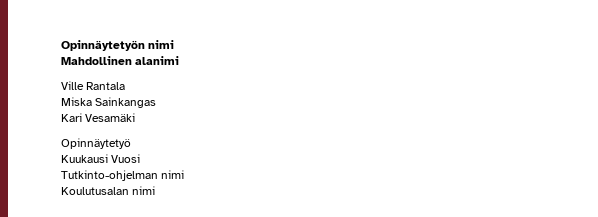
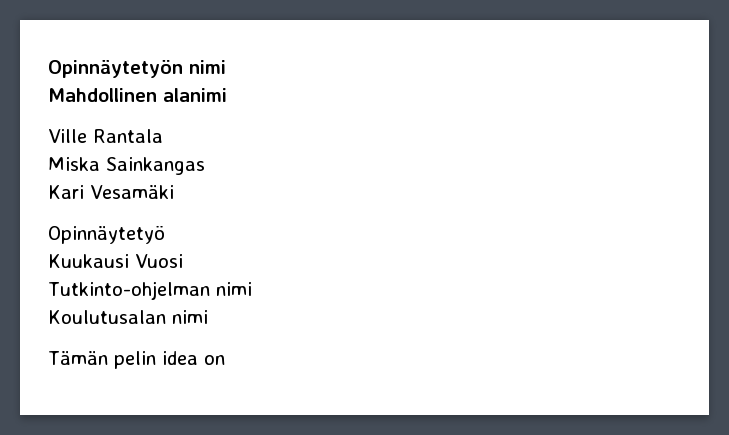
+ Tämän pelin idea on

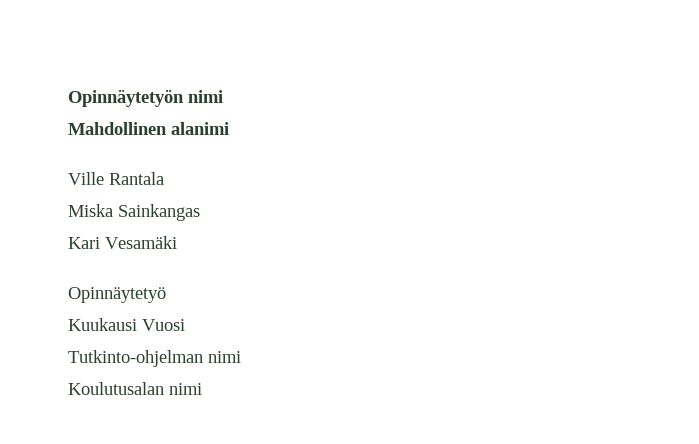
- Tämän pelin idea on

